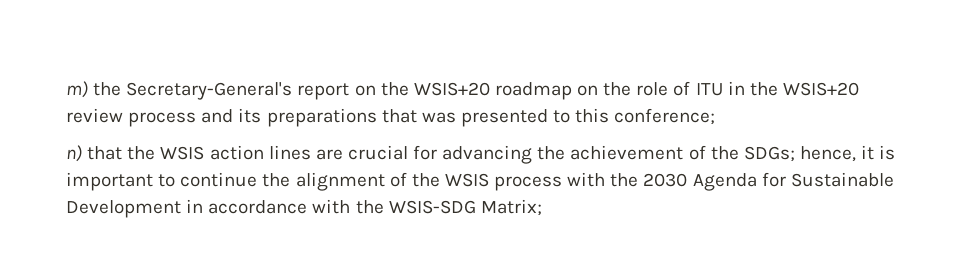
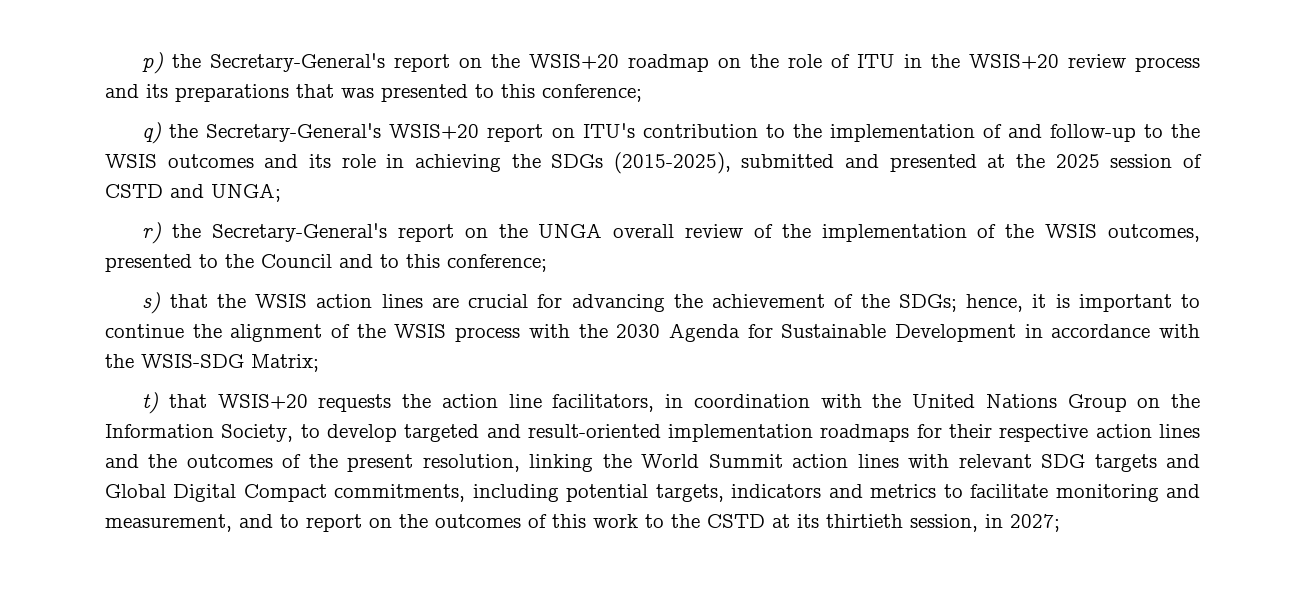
- m) the Secretary-General's report on the WSIS+20 roadmap on the role of ITU in the WSIS+20 review process and its preparations that was presented to this conference;
+ p) the Secretary-General's report on the WSIS+20 roadmap on the role of ITU in the WSIS+20 review process and its preparations that was presented to this conference;
- n) that the WSIS action lines are crucial for advancing the achievement of the SDGs; hence, it is important to continue the alignment of the WSIS process with the 2030 Agenda for Sustainable Development in accordance with the WSIS-SDG Matrix;
+ q) the Secretary-General's WSIS+20 report on ITU's contribution to the implementation of and follow-up to the WSIS outcomes and its role in achieving the SDGs (2015-2025), submitted and presented at the 2025 session of CSTD and UNGA;
+ r) the Secretary-General's report on the UNGA overall review of the implementation of the WSIS outcomes, presented to the Council and to this conference;
+ s) that the WSIS action lines are crucial for advancing the achievement of the SDGs; hence, it is important to continue the alignment of the WSIS process with the 2030 Agenda for Sustainable Development in accordance with the WSIS-SDG Matrix;
+ t) that WSIS+20 requests the action line facilitators, in coordination with the United Nations Group on the Information Society, to develop targeted and result-oriented implementation roadmaps for their respective action lines and the outcomes of the present resolution, linking the World Summit action lines with relevant SDG targets and Global Digital Compact commitments, including potential targets, indicators and metrics to facilitate monitoring and measurement, and to report on the outcomes of this work to the CSTD at its thirtieth session, in 2027;

